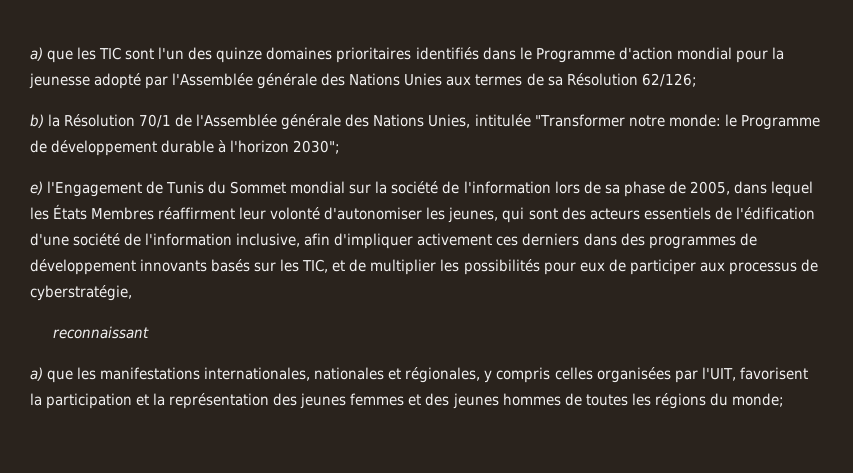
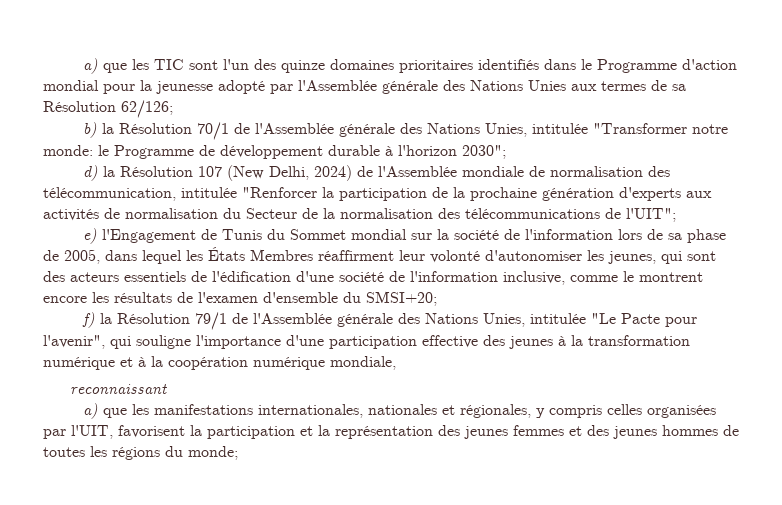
+ d) la Résolution 107 (New Delhi, 2024) de l'Assemblée mondiale de normalisation des télécommunication, intitulée "Renforcer la participation de la prochaine génération d'experts aux activités de normalisation du Secteur de la normalisation des télécommunications de l'UIT";
- e) l'Engagement de Tunis du Sommet mondial sur la société de l'information lors de sa phase de 2005, dans lequel les États Membres réaffirment leur volonté d'autonomiser les jeunes, qui sont des acteurs essentiels de l'édification d'une société de l'information inclusive, afin d'impliquer activement ces derniers dans des programmes de développement innovants basés sur les TIC, et de multiplier les possibilités pour eux de participer aux processus de cyberstratégie,
+ e) l'Engagement de Tunis du Sommet mondial sur la société de l'information lors de sa phase de 2005, dans lequel les États Membres réaffirment leur volonté d'autonomiser les jeunes, qui sont des acteurs essentiels de l'édification d'une société de l'information inclusive, comme le montrent encore les résultats de l'examen d'ensemble du SMSI+20;
+ f) la Résolution 79/1 de l'Assemblée générale des Nations Unies, intitulée "Le Pacte pour l'avenir", qui souligne l'importance d'une participation effective des jeunes à la transformation numérique et à la coopération numérique mondiale,

